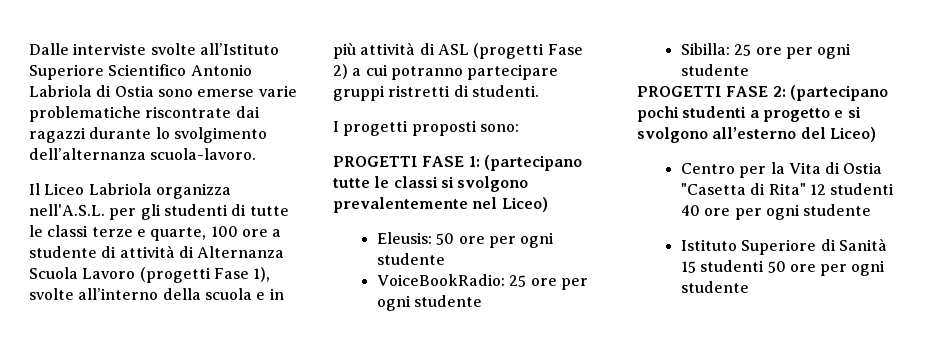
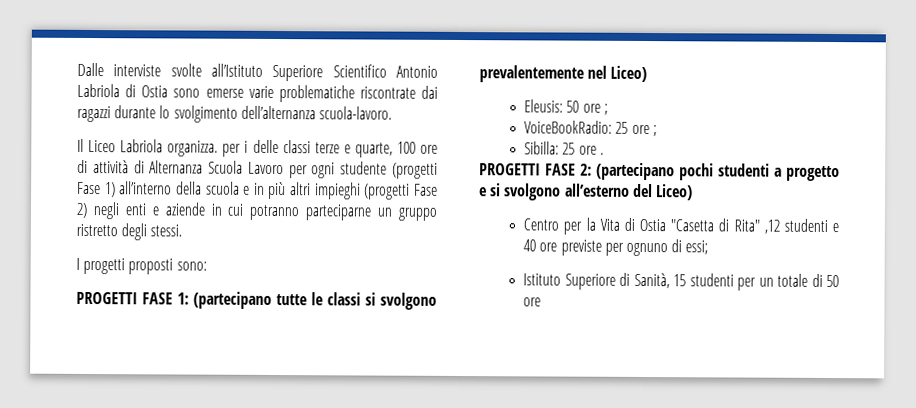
- Il Liceo Labriola organizza nell'A.S.L. per gli studenti di tutte le classi terze e quarte, 100 ore a studente di attività di Alternanza Scuola Lavoro (progetti Fase 1), svolte all’interno della scuola e in più attività di ASL (progetti Fase 2) a cui potranno partecipare gruppi ristretti di studenti.
+ Il Liceo Labriola organizza. per i delle classi terze e quarte, 100 ore di attività di Alternanza Scuola Lavoro per ogni studente (progetti Fase 1) all’interno della scuola e in più altri impieghi (progetti Fase 2) negli enti e aziende in cui potranno parteciparne un gruppo ristretto degli stessi.
- Eleusis: 50 ore per ogni studente
+ Eleusis: 50 ore ;
- VoiceBookRadio: 25 ore per ogni studente
+ VoiceBookRadio: 25 ore ;
- Sibilla: 25 ore per ogni studente
+ Sibilla: 25 ore .
- Centro per la Vita di Ostia "Casetta di Rita" 12 studenti 40 ore per ogni studente
+ Centro per la Vita di Ostia "Casetta di Rita" ,12 studenti e 40 ore previste per ognuno di essi;
- Istituto Superiore di Sanità 15 studenti 50 ore per ogni studente
+ Istituto Superiore di Sanità, 15 studenti per un totale di 50 ore

